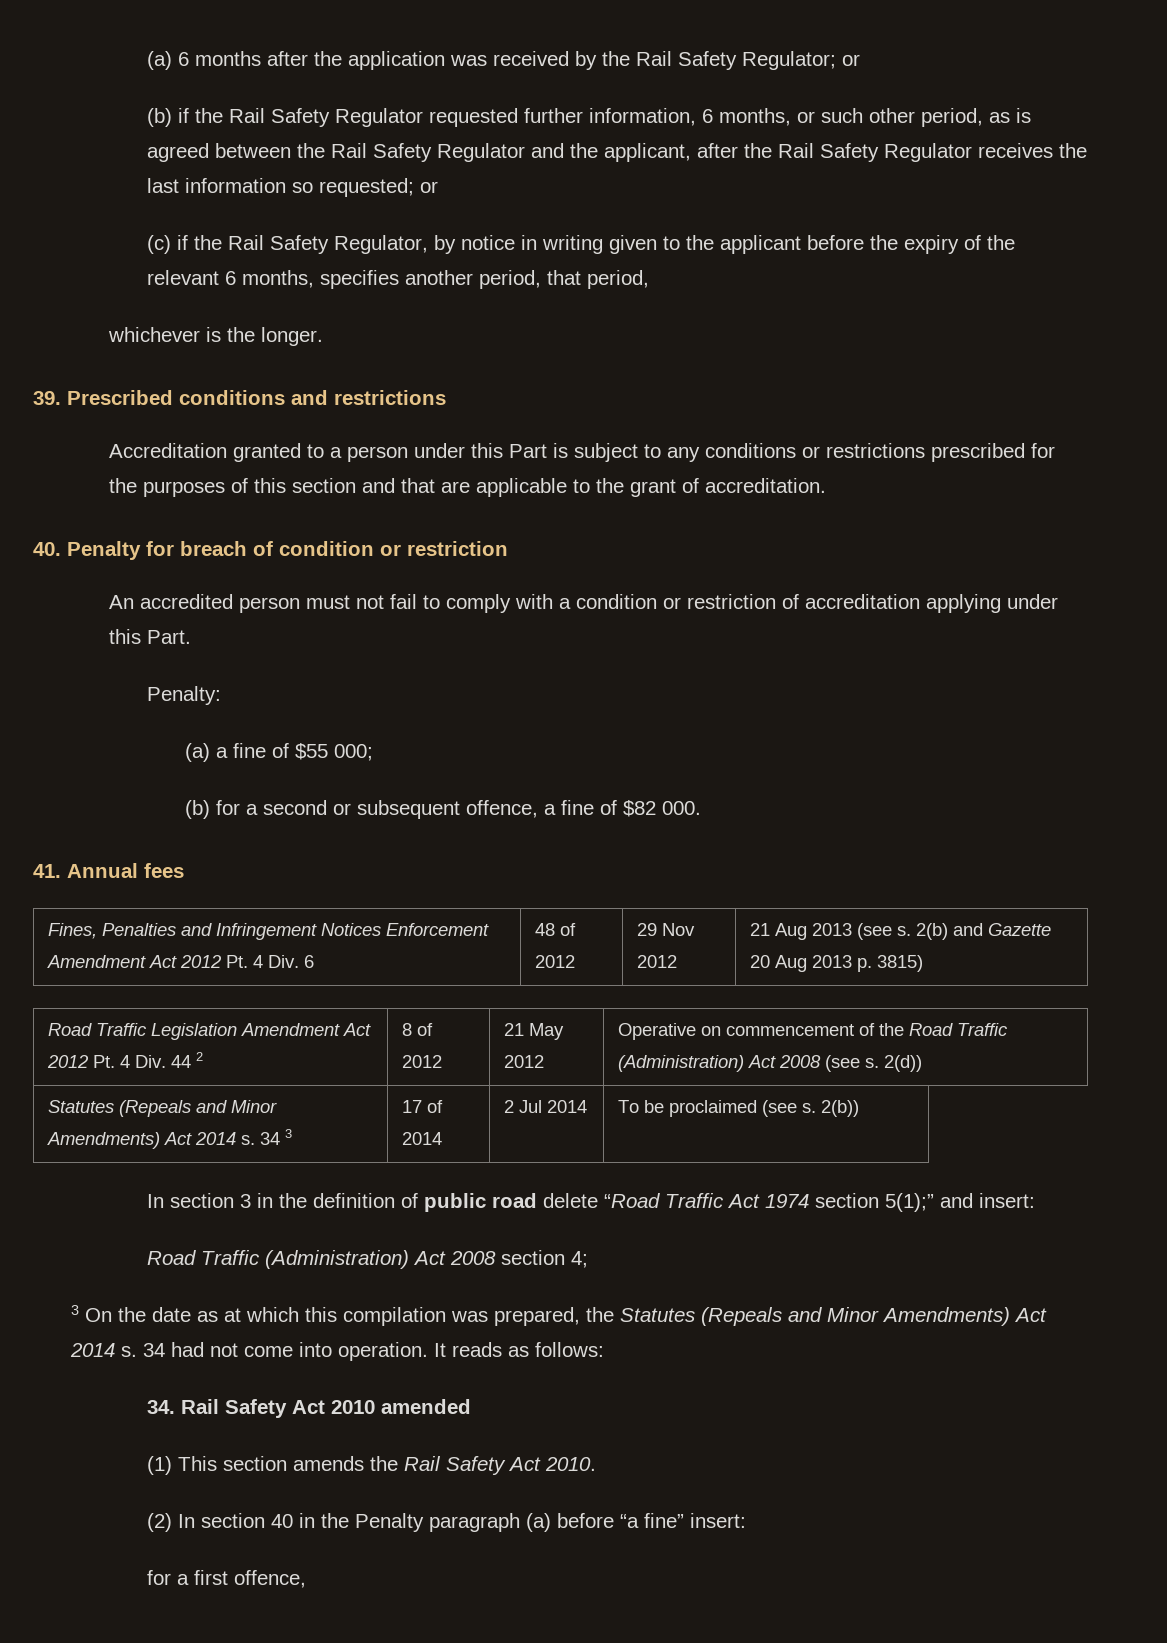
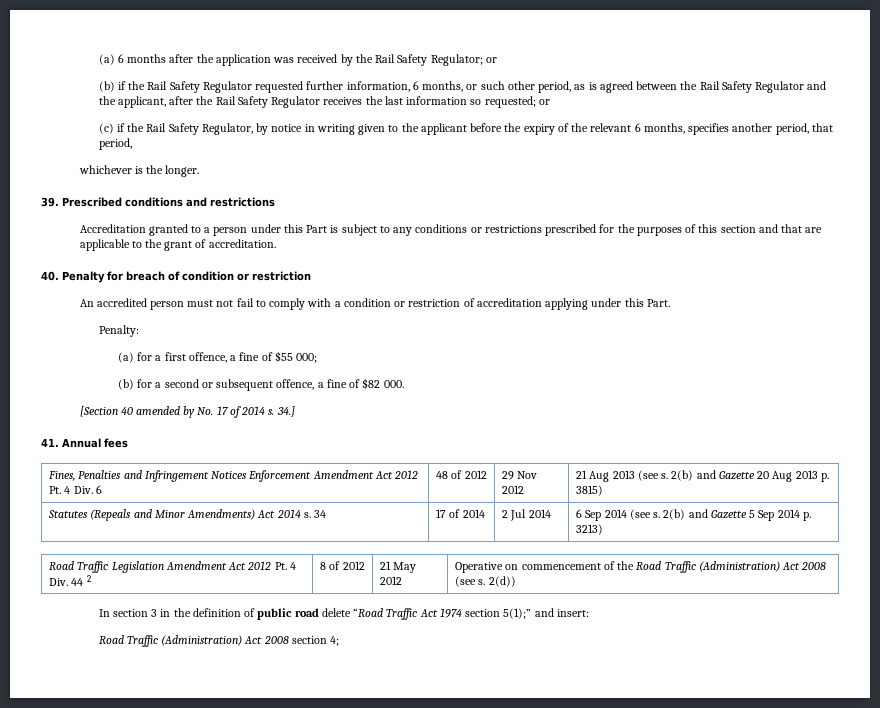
- (a) a fine of $55 000;
+ (a) for a first offence, a fine of $55 000;
+ [Section 40 amended by No. 17 of 2014 s. 34.]
+ Statutes (Repeals and Minor Amendments) Act 2014 s. 34 | 17 of 2014 | 2 Jul 2014 | 6 Sep 2014 (see s. 2(b) and Gazette 5 Sep 2014 p. 3213)
- Statutes (Repeals and Minor Amendments) Act 2014 s. 34 3 | 17 of 2014 | 2 Jul 2014 | To be proclaimed (see s. 2(b))
- 3 On the date as at which this compilation was prepared, the Statutes (Repeals and Minor Amendments) Act 2014 s. 34 had not come into operation. It reads as follows:
- 34. Rail Safety Act 2010 amended
- (1) This section amends the Rail Safety Act 2010.
- (2) In section 40 in the Penalty paragraph (a) before “a fine” insert:
- for a first offence,

